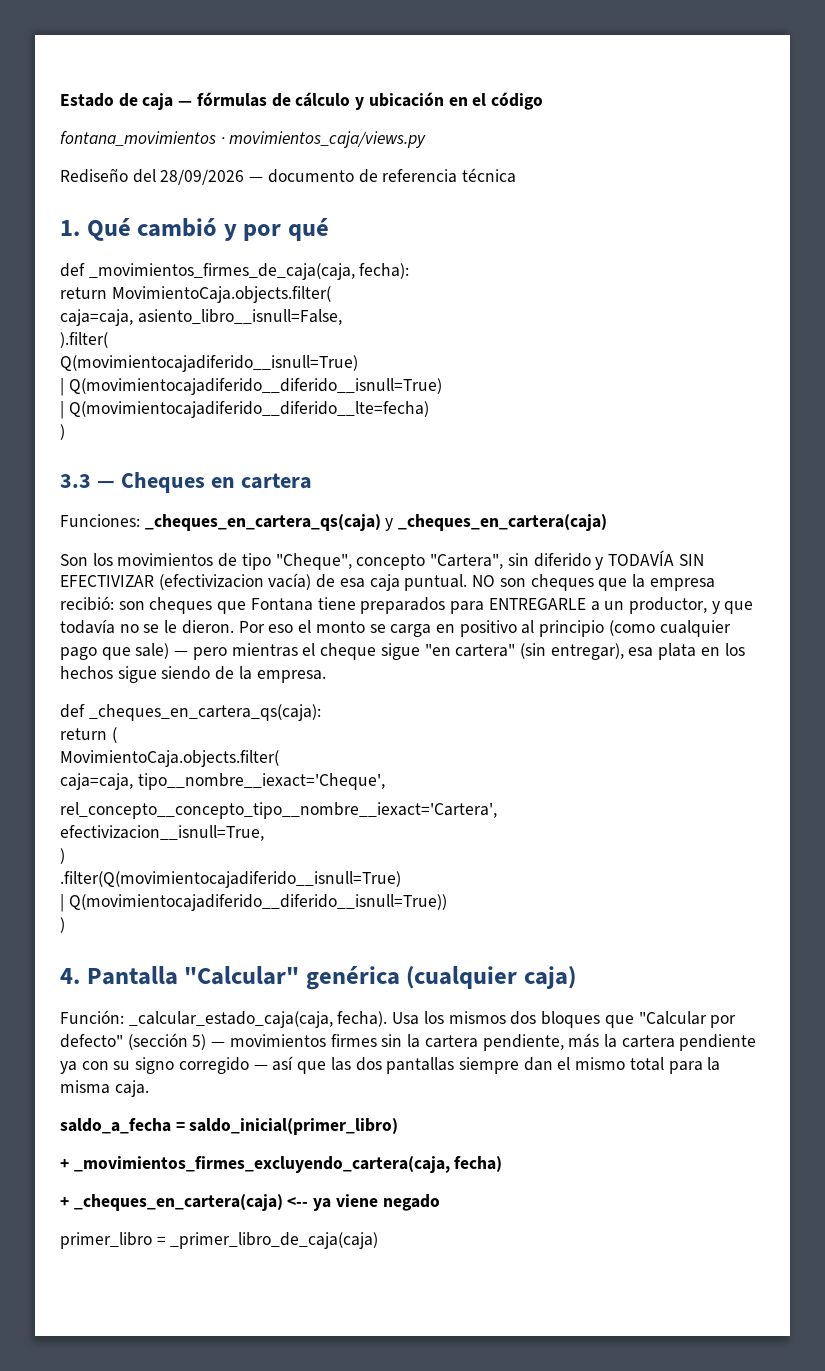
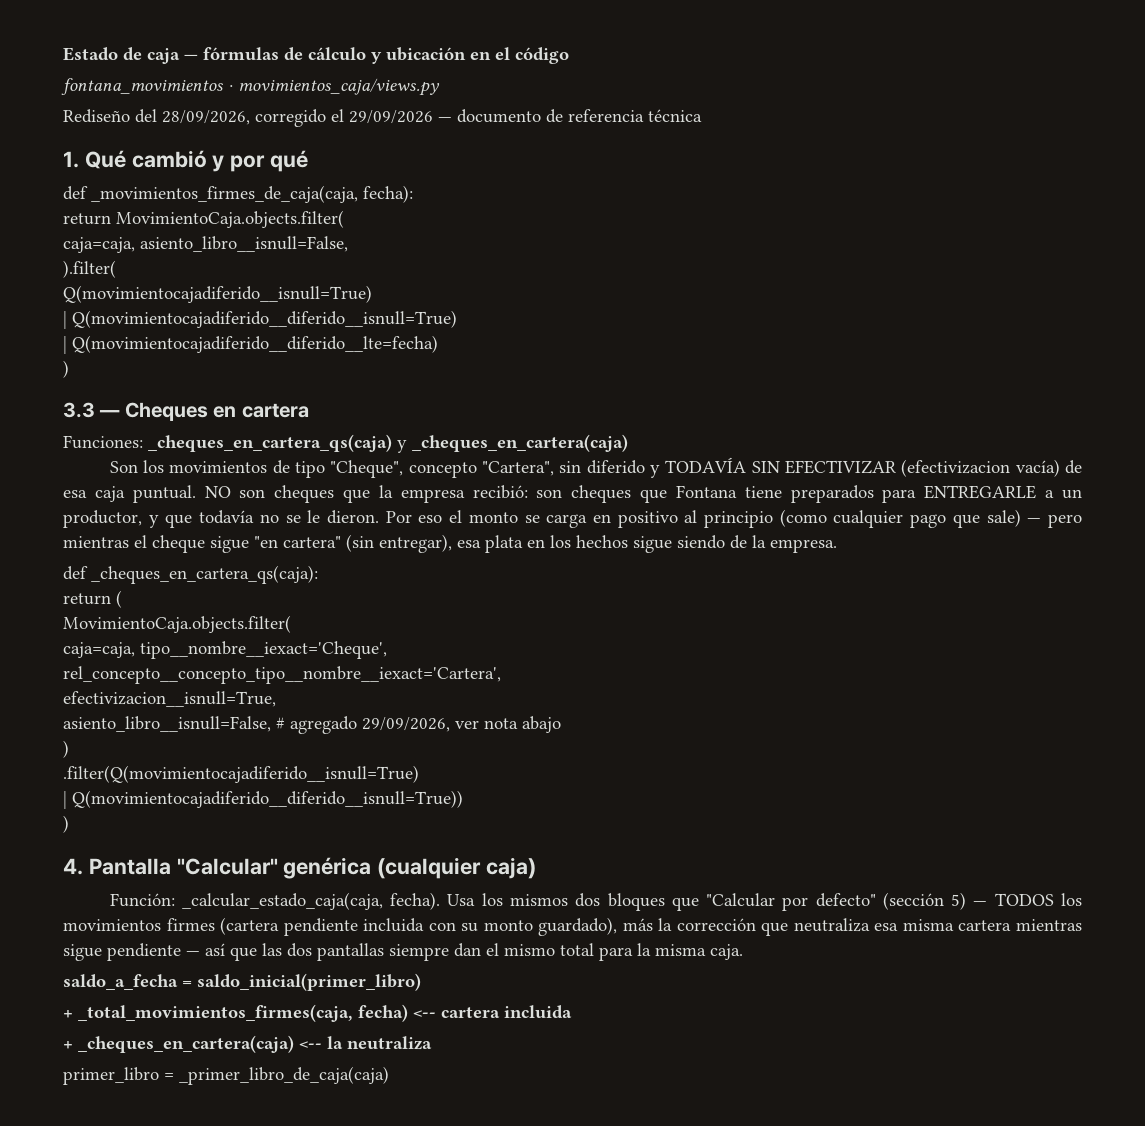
- Rediseño del 28/09/2026 — documento de referencia técnica
+ Rediseño del 28/09/2026, corregido el 29/09/2026 — documento de referencia técnica
+ asiento_libro__isnull=False, # agregado 29/09/2026, ver nota abajo
- Usa los mismos dos bloques que "Calcular por defecto" (sección 5) — movimientos firmes sin la cartera pendiente, más la cartera pendiente ya con su signo corregido — así que las dos pantallas siempre dan el mismo total para la misma caja.
+ Usa los mismos dos bloques que "Calcular por defecto" (sección 5) — TODOS los movimientos firmes (cartera pendiente incluida con su monto guardado), más la corrección que neutraliza esa misma cartera mientras sigue pendiente — así que las dos pantallas siempre dan el mismo total para la misma caja.
- + _movimientos_firmes_excluyendo_cartera(caja, fecha)
+ + _total_movimientos_firmes(caja, fecha) <-- cartera incluida
- + _cheques_en_cartera(caja) <-- ya viene negado
+ + _cheques_en_cartera(caja) <-- la neutraliza

